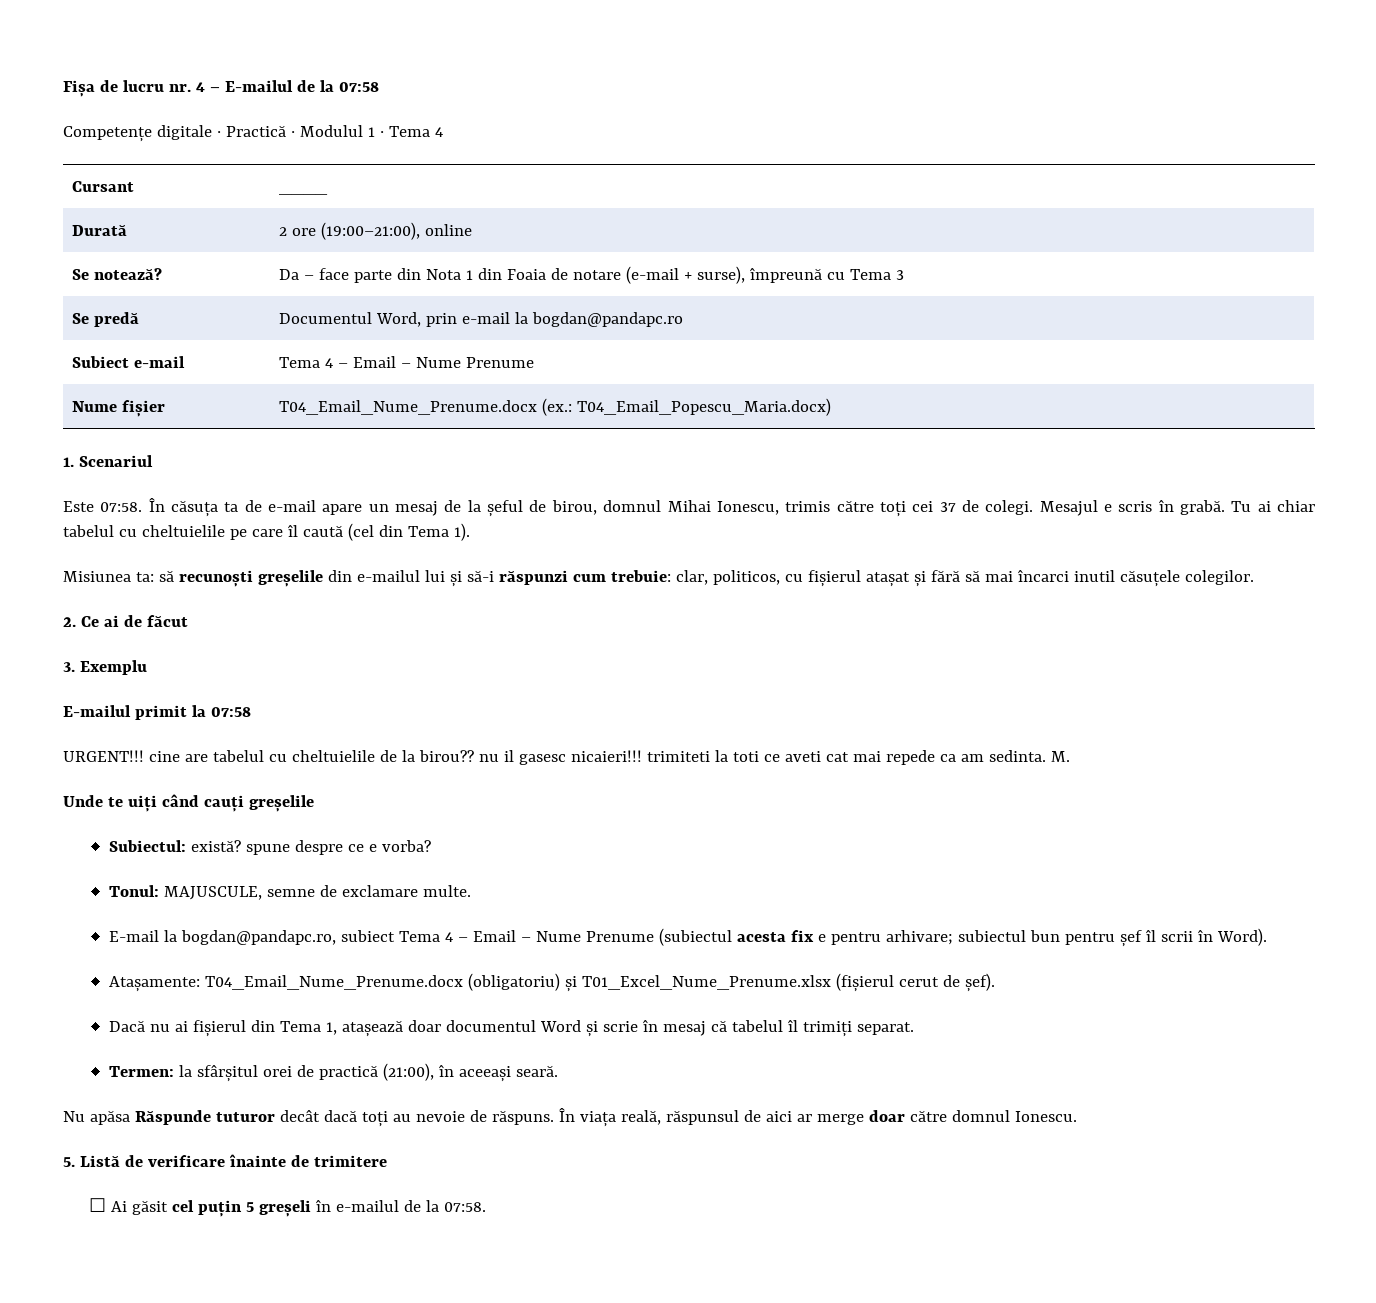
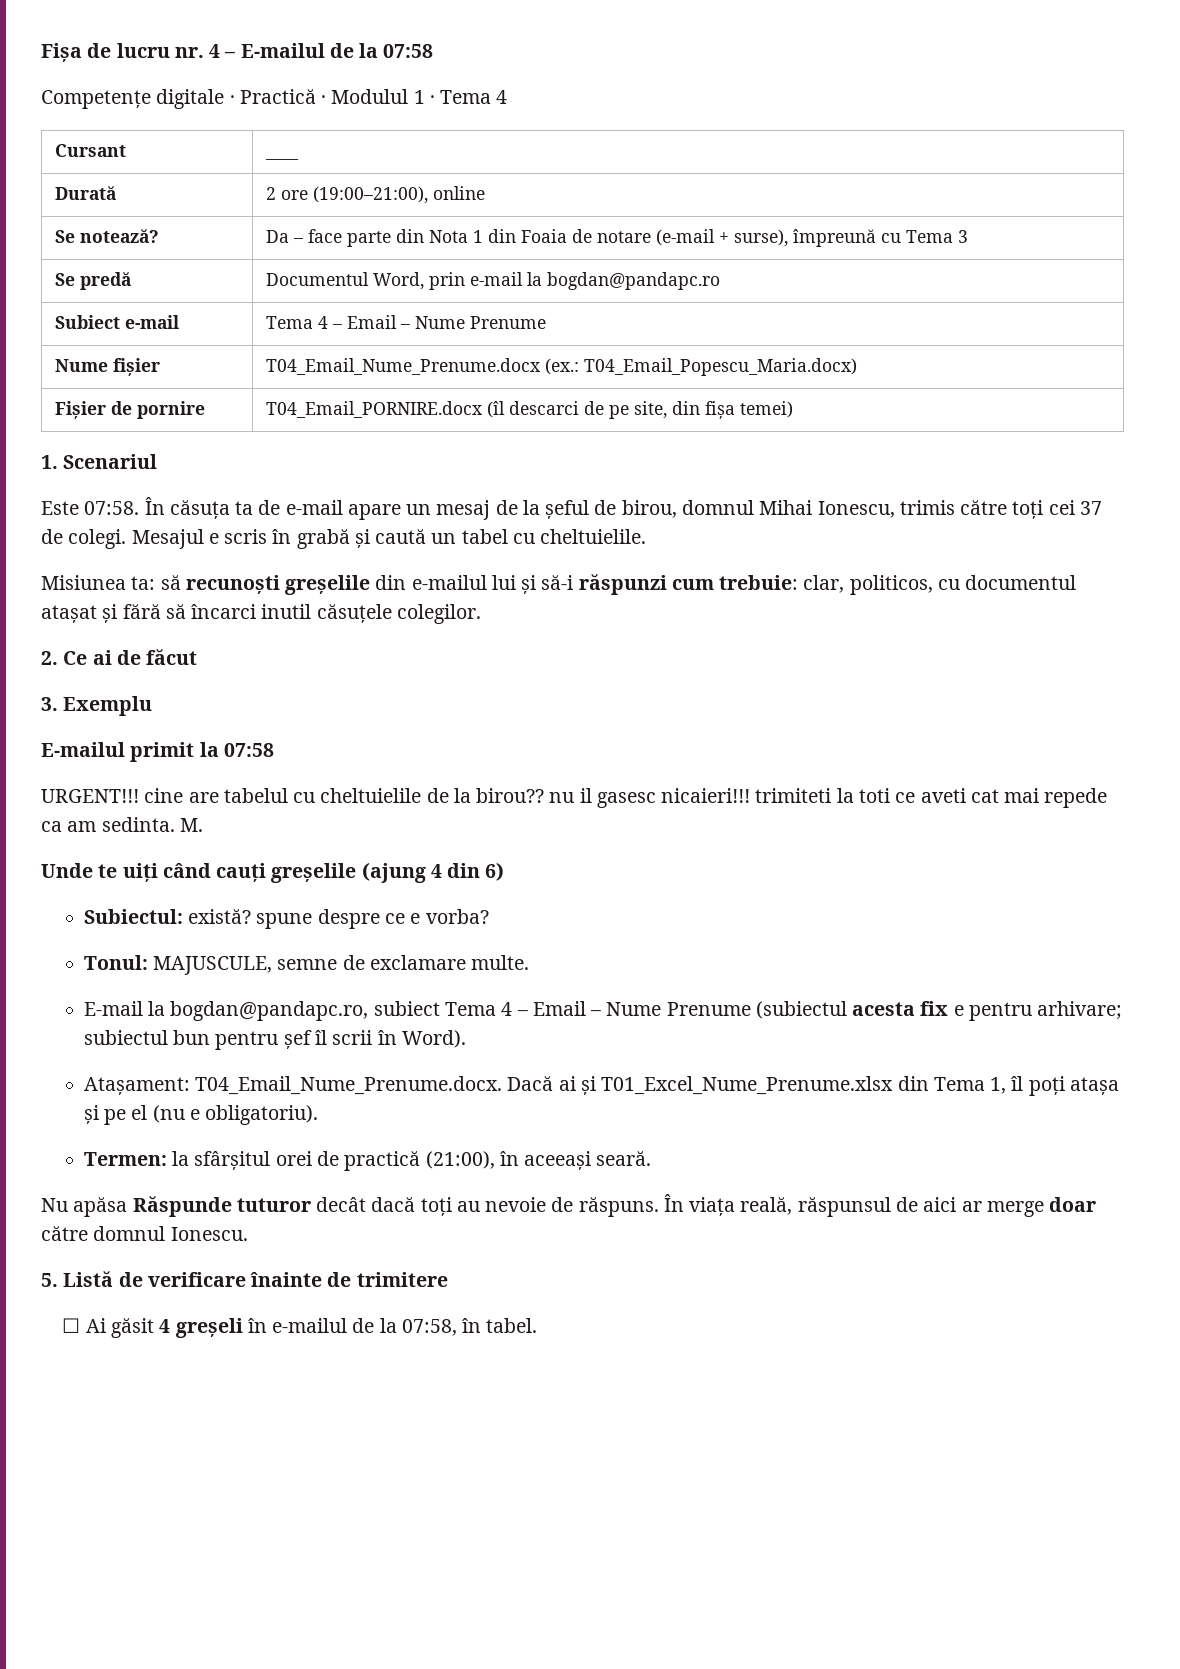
+ Fișier de pornire | T04_Email_PORNIRE.docx (îl descarci de pe site, din fișa temei)
- Mesajul e scris în grabă. Tu ai chiar tabelul cu cheltuielile pe care îl caută (cel din Tema 1).
+ Mesajul e scris în grabă și caută un tabel cu cheltuielile.
- Misiunea ta: să recunoști greșelile din e-mailul lui și să-i răspunzi cum trebuie: clar, politicos, cu fișierul atașat și fără să mai încarci inutil căsuțele colegilor.
+ Misiunea ta: să recunoști greșelile din e-mailul lui și să-i răspunzi cum trebuie: clar, politicos, cu documentul atașat și fără să încarci inutil căsuțele colegilor.
- Unde te uiți când cauți greșelile
+ Unde te uiți când cauți greșelile (ajung 4 din 6)
- Atașamente: T04_Email_Nume_Prenume.docx (obligatoriu) și T01_Excel_Nume_Prenume.xlsx (fișierul cerut de șef).
- Dacă nu ai fișierul din Tema 1, atașează doar documentul Word și scrie în mesaj că tabelul îl trimiți separat.
+ Atașament: T04_Email_Nume_Prenume.docx. Dacă ai și T01_Excel_Nume_Prenume.xlsx din Tema 1, îl poți atașa și pe el (nu e obligatoriu).
- ☐ Ai găsit cel puțin 5 greșeli în e-mailul de la 07:58.
+ ☐ Ai găsit 4 greșeli în e-mailul de la 07:58, în tabel.

